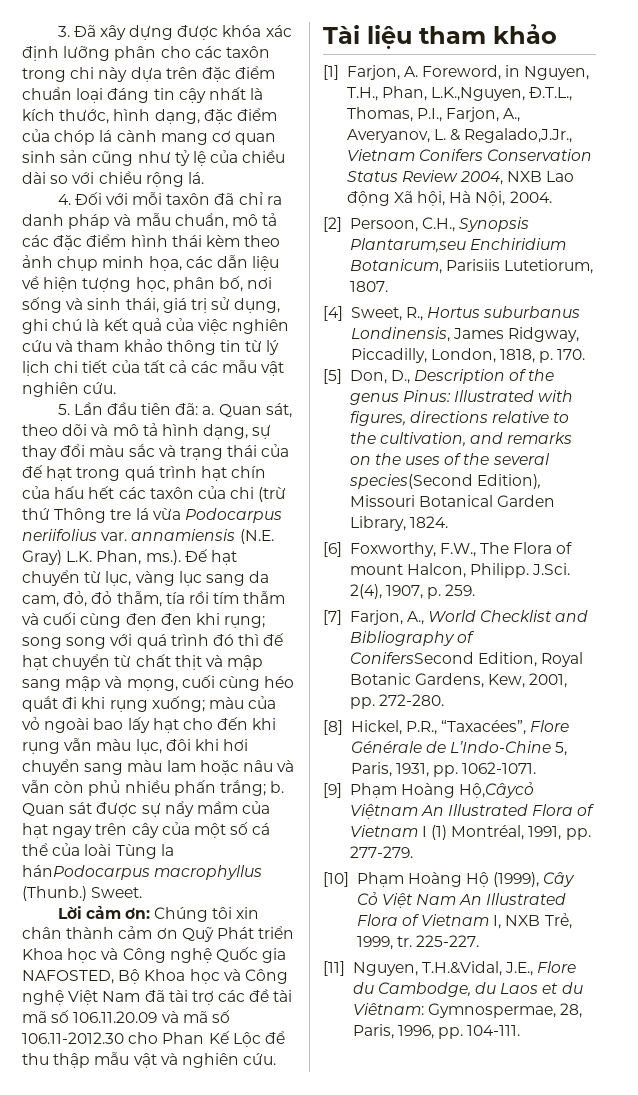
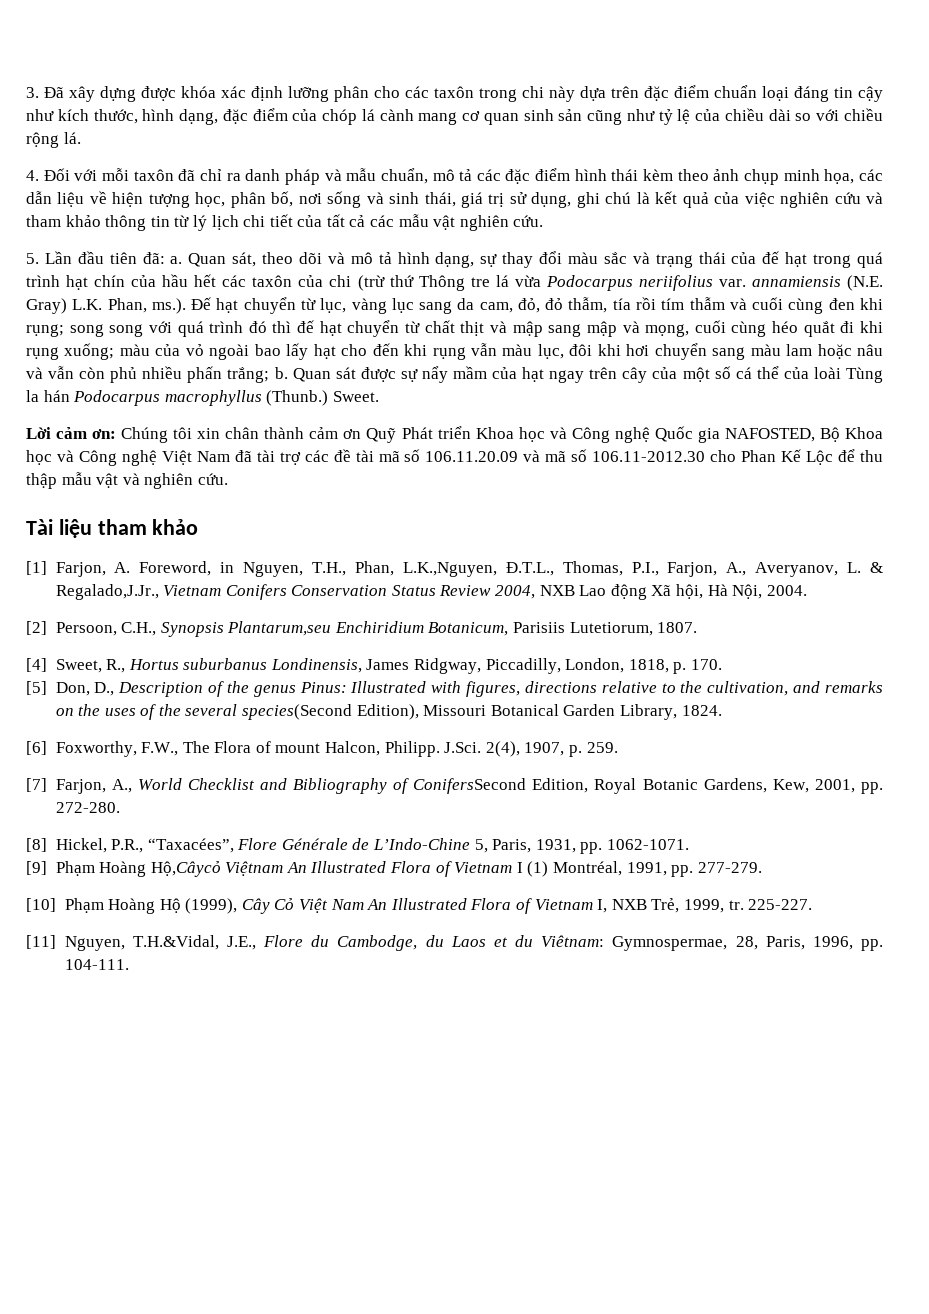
- 3. Đã xây dựng được khóa xác định lưỡng phân cho các taxôn trong chi này dựa trên đặc điểm chuẩn loại đáng tin cậy nhất là kích thước, hình dạng, đặc điểm của chóp lá cành mang cơ quan sinh sản cũng như tỷ lệ của chiều dài so với chiều rộng lá.
+ 3. Đã xây dựng được khóa xác định lưỡng phân cho các taxôn trong chi này dựa trên đặc điểm chuẩn loại đáng tin cậy như kích thước, hình dạng, đặc điểm của chóp lá cành mang cơ quan sinh sản cũng như tỷ lệ của chiều dài so với chiều rộng lá.
- Quan sát, theo dõi và mô tả hình dạng, sự thay đổi màu sắc và trạng thái của đế hạt trong quá trình hạt chín của hấu hết các taxôn của chi (trừ thứ Thông tre lá vừa Podocarpus neriifolius var. annamiensis (N.E. Gray) L.K. Phan, ms.). Đế hạt chuyển từ lục, vàng lục sang da cam, đỏ, đỏ thẫm, tía rồi tím thẫm và cuối cùng đen đen khi rụng;
+ Quan sát, theo dõi và mô tả hình dạng, sự thay đổi màu sắc và trạng thái của đế hạt trong quá trình hạt chín của hầu hết các taxôn của chi (trừ thứ Thông tre lá vừa Podocarpus neriifolius var. annamiensis (N.E. Gray) L.K. Phan, ms.). Đế hạt chuyển từ lục, vàng lục sang da cam, đỏ, đỏ thẫm, tía rồi tím thẫm và cuối cùng đen khi rụng;
- Quan sát được sự nẩy mầm của hạt ngay trên cây của một số cá thể của loài Tùng la hánPodocarpus macrophyllus (Thunb.)
+ Quan sát được sự nẩy mầm của hạt ngay trên cây của một số cá thể của loài Tùng la hán Podocarpus macrophyllus (Thunb.)

